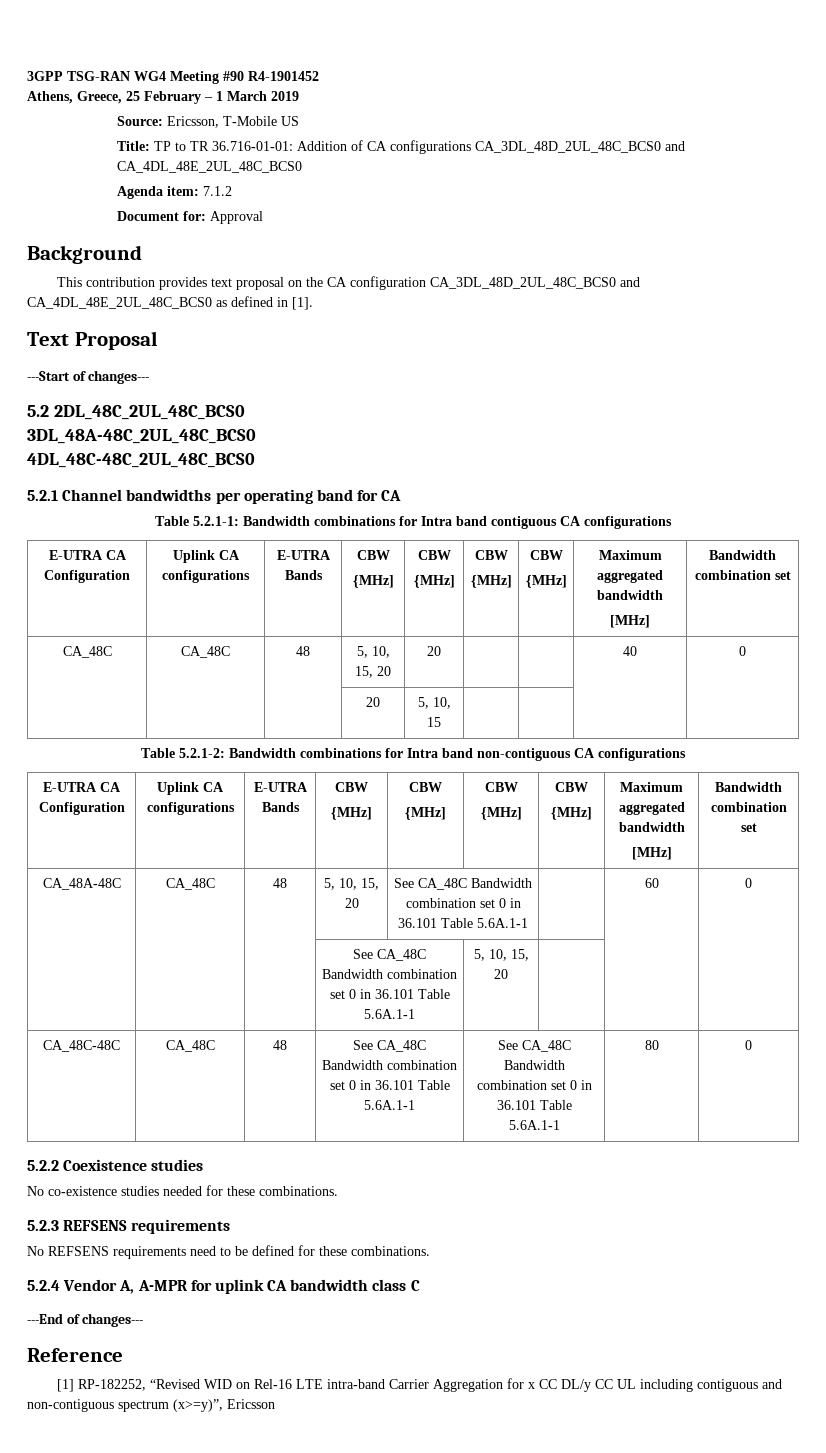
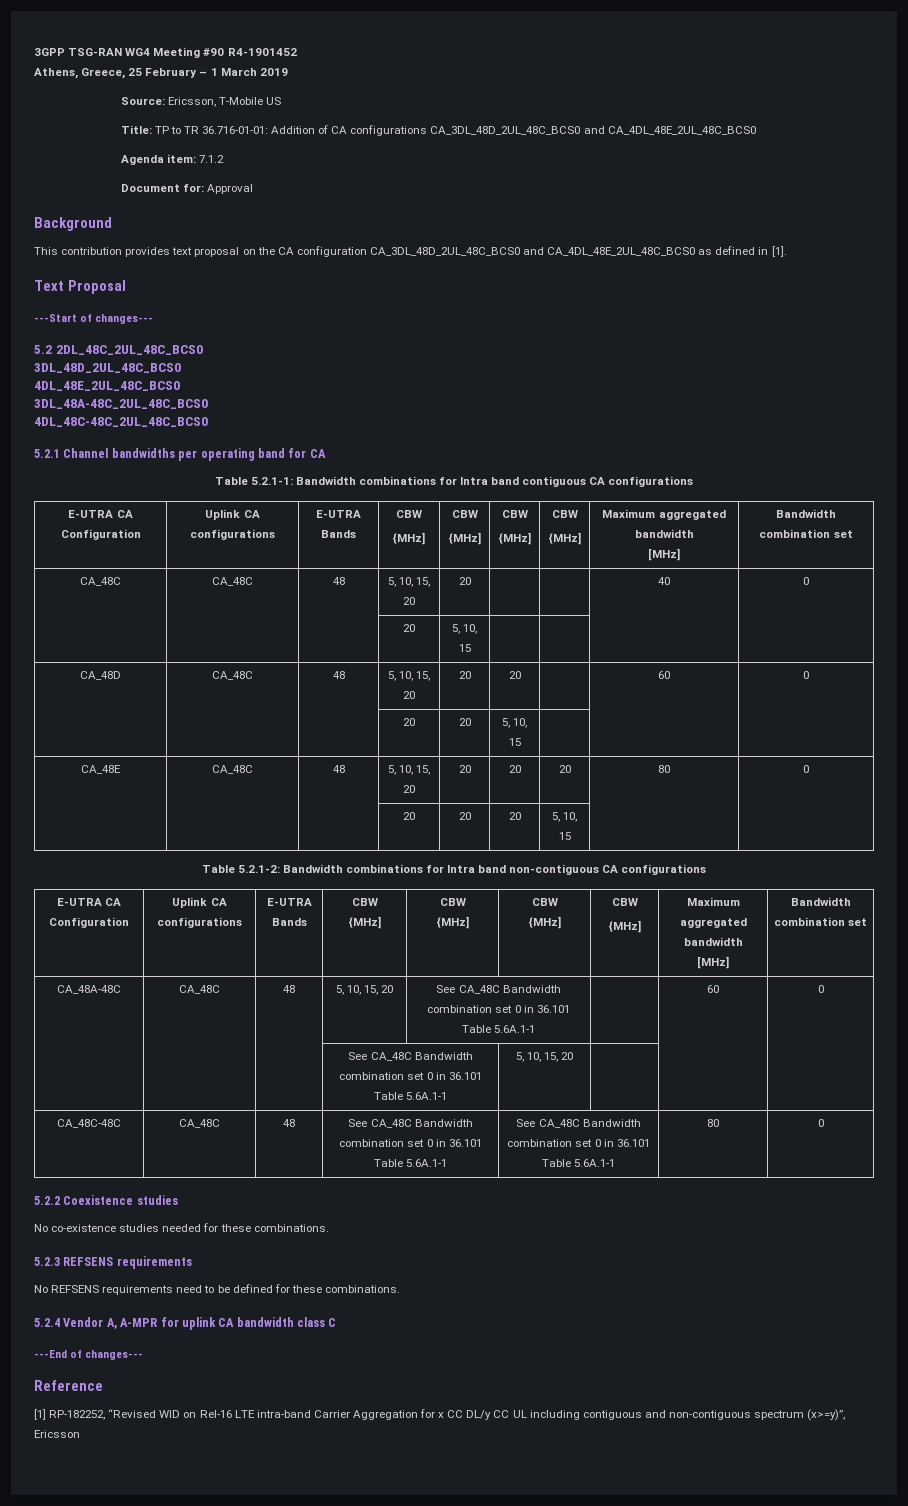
+ 3DL_48D_2UL_48C_BCS0
+ 4DL_48E_2UL_48C_BCS0
+ CA_48D | CA_48C | 48 | 5, 10, 15, 20 | 20 | 20 | | 60 | 0
+ | | | 20 | 20 | 5, 10, 15 | | |
+ CA_48E | CA_48C | 48 | 5, 10, 15, 20 | 20 | 20 | 20 | 80 | 0
+ | | | 20 | 20 | 20 | 5, 10, 15 | |

